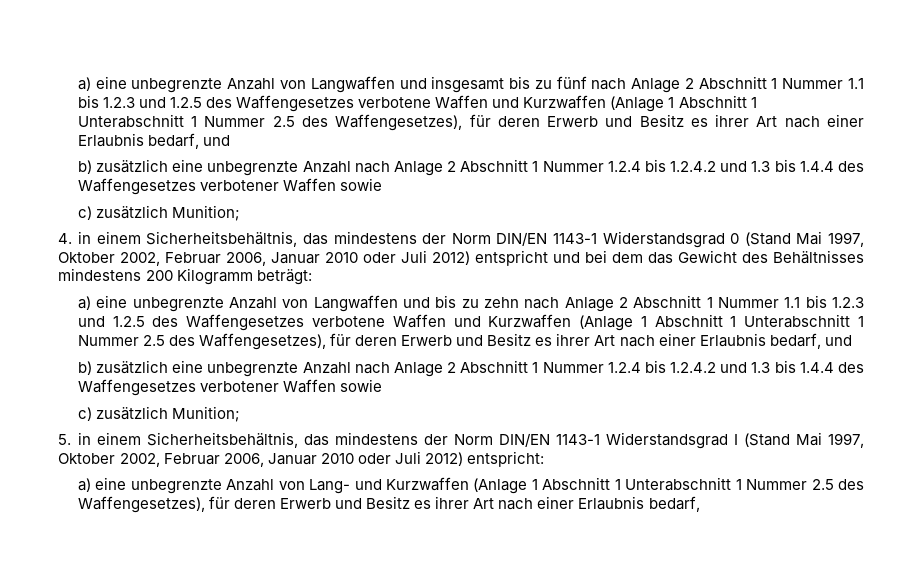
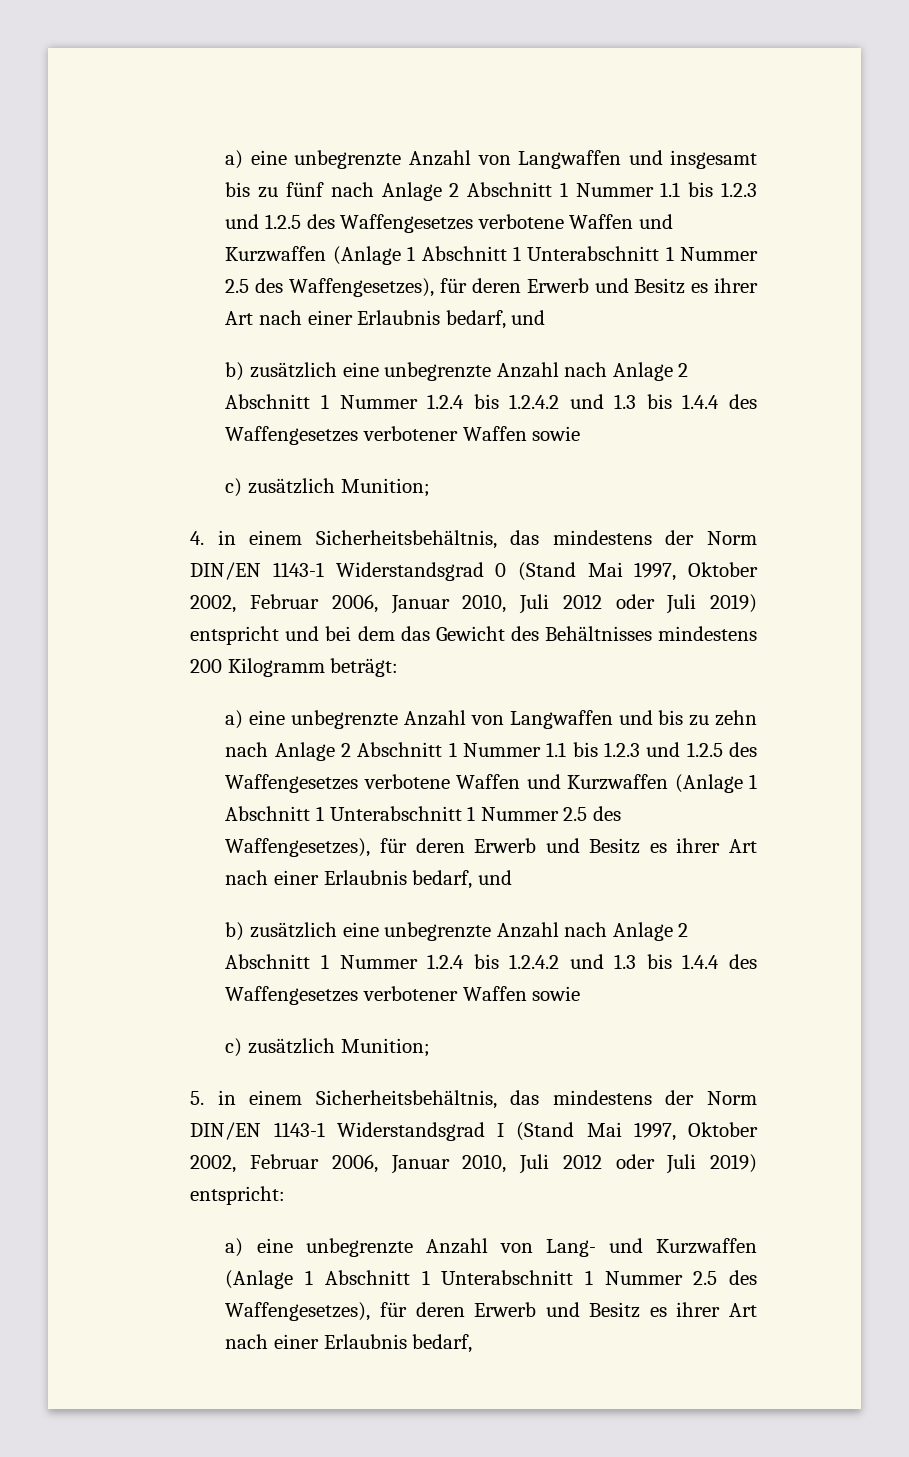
- 4. in einem Sicherheitsbehältnis, das mindestens der Norm DIN/EN 1143-1 Widerstandsgrad 0 (Stand Mai 1997, Oktober 2002, Februar 2006, Januar 2010 oder Juli 2012) entspricht und bei dem das Gewicht des Behältnisses mindestens 200 Kilogramm beträgt:
+ 4. in einem Sicherheitsbehältnis, das mindestens der Norm DIN/EN 1143-1 Widerstandsgrad 0 (Stand Mai 1997, Oktober 2002, Februar 2006, Januar 2010, Juli 2012 oder Juli 2019) entspricht und bei dem das Gewicht des Behältnisses mindestens 200 Kilogramm beträgt:
- 5. in einem Sicherheitsbehältnis, das mindestens der Norm DIN/EN 1143-1 Widerstandsgrad I (Stand Mai 1997, Oktober 2002, Februar 2006, Januar 2010 oder Juli 2012) entspricht:
+ 5. in einem Sicherheitsbehältnis, das mindestens der Norm DIN/EN 1143-1 Widerstandsgrad I (Stand Mai 1997, Oktober 2002, Februar 2006, Januar 2010, Juli 2012 oder Juli 2019) entspricht:

